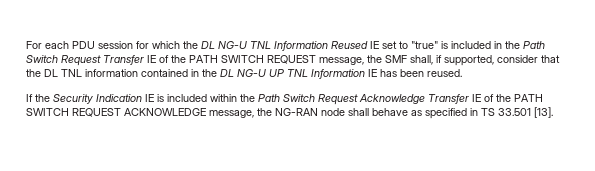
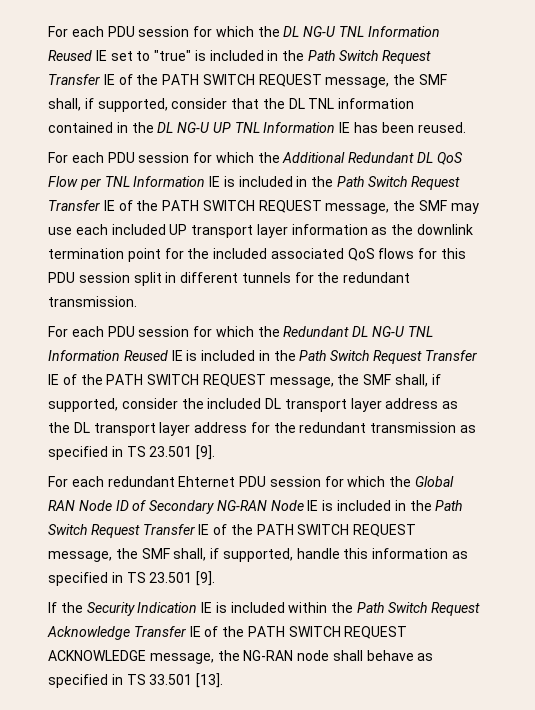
+ For each PDU session for which the Additional Redundant DL QoS Flow per TNL Information IE is included in the Path Switch Request Transfer IE of the PATH SWITCH REQUEST message, the SMF may use each included UP transport layer information as the downlink termination point for the included associated QoS flows for this PDU session split in different tunnels for the redundant transmission.
+ For each PDU session for which the Redundant DL NG-U TNL Information Reused IE is included in the Path Switch Request Transfer IE of the PATH SWITCH REQUEST message, the SMF shall, if supported, consider the included DL transport layer address as the DL transport layer address for the redundant transmission as specified in TS 23.501 [9].
+ For each redundant Ehternet PDU session for which the Global RAN Node ID of Secondary NG-RAN Node IE is included in the Path Switch Request Transfer IE of the PATH SWITCH REQUEST message, the SMF shall, if supported, handle this information as specified in TS 23.501 [9].

